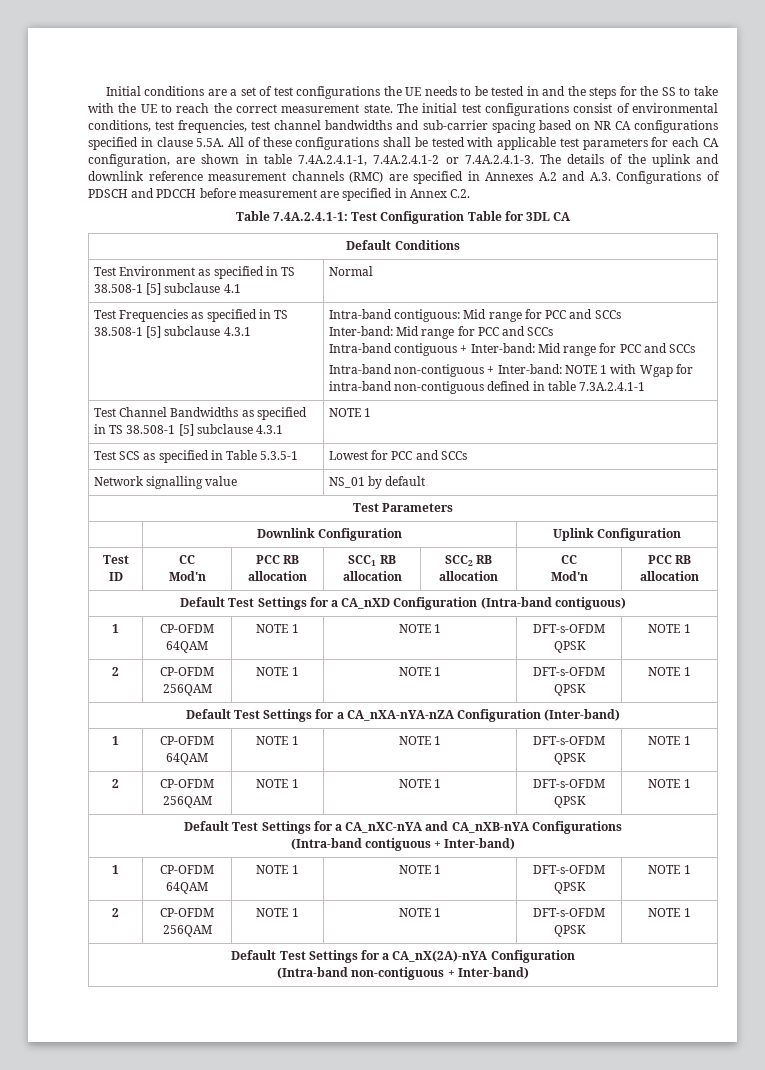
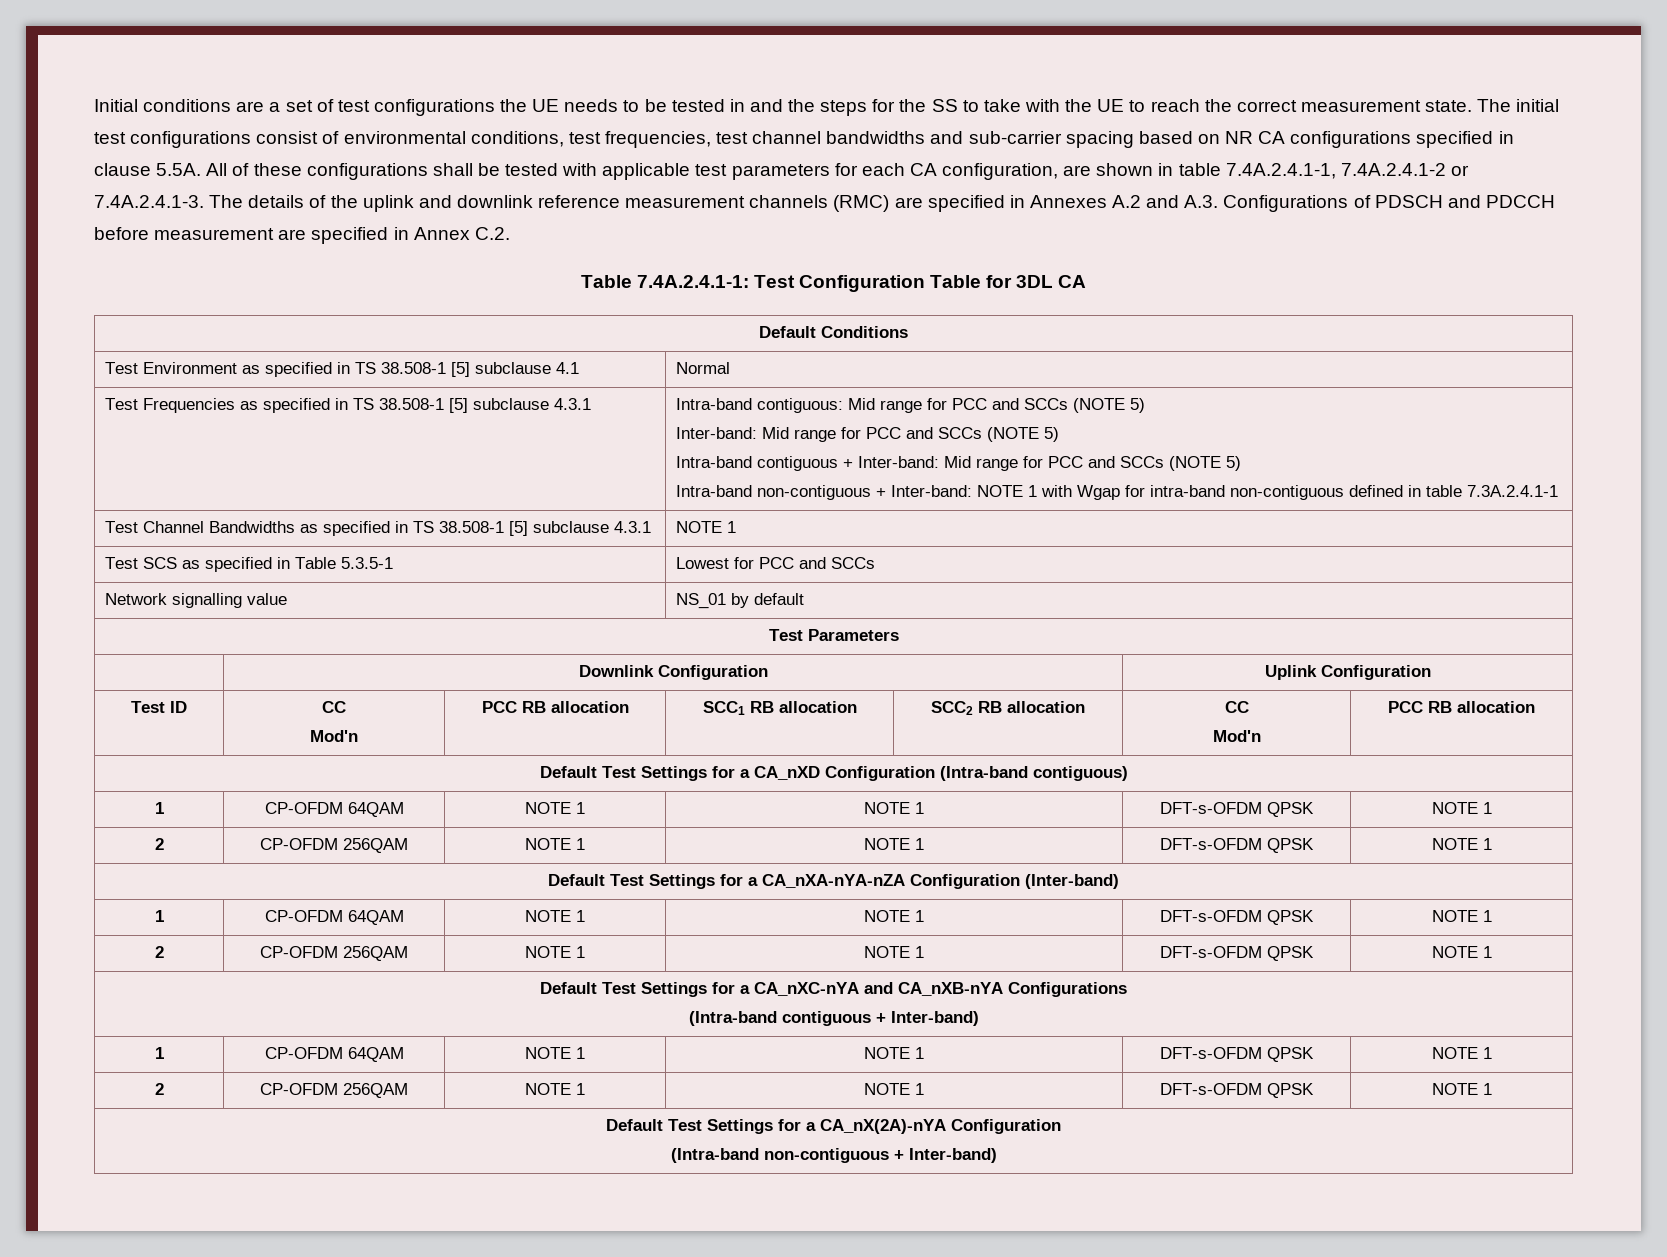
- Intra-band contiguous: Mid range for PCC and SCCs
- Inter-band: Mid range for PCC and SCCs
+ Intra-band contiguous: Mid range for PCC and SCCs (NOTE 5)
+ Inter-band: Mid range for PCC and SCCs (NOTE 5)
- Intra-band contiguous + Inter-band: Mid range for PCC and SCCs
+ Intra-band contiguous + Inter-band: Mid range for PCC and SCCs (NOTE 5)

